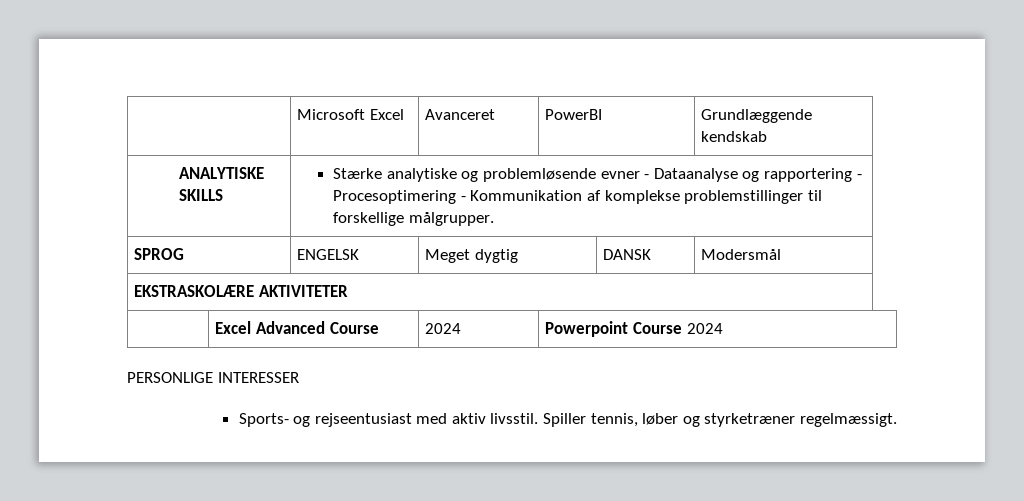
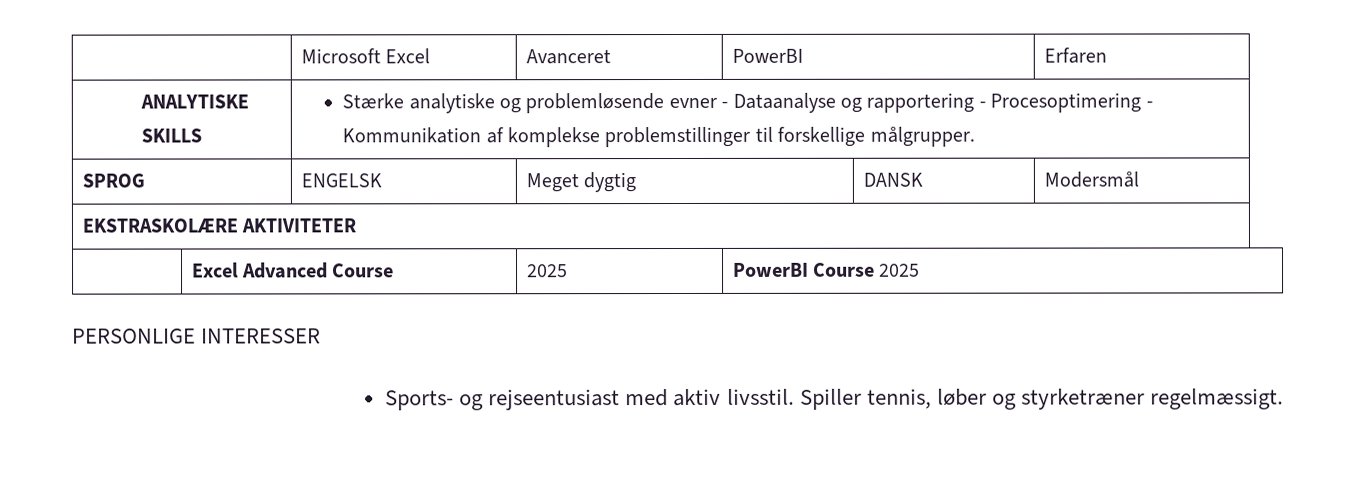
- | Microsoft Excel | Avanceret | PowerBI | Grundlæggende kendskab
+ | Microsoft Excel | Avanceret | PowerBI | Erfaren
- | Excel Advanced Course | 2024 | Powerpoint Course 2024
+ | Excel Advanced Course | 2025 | PowerBI Course 2025

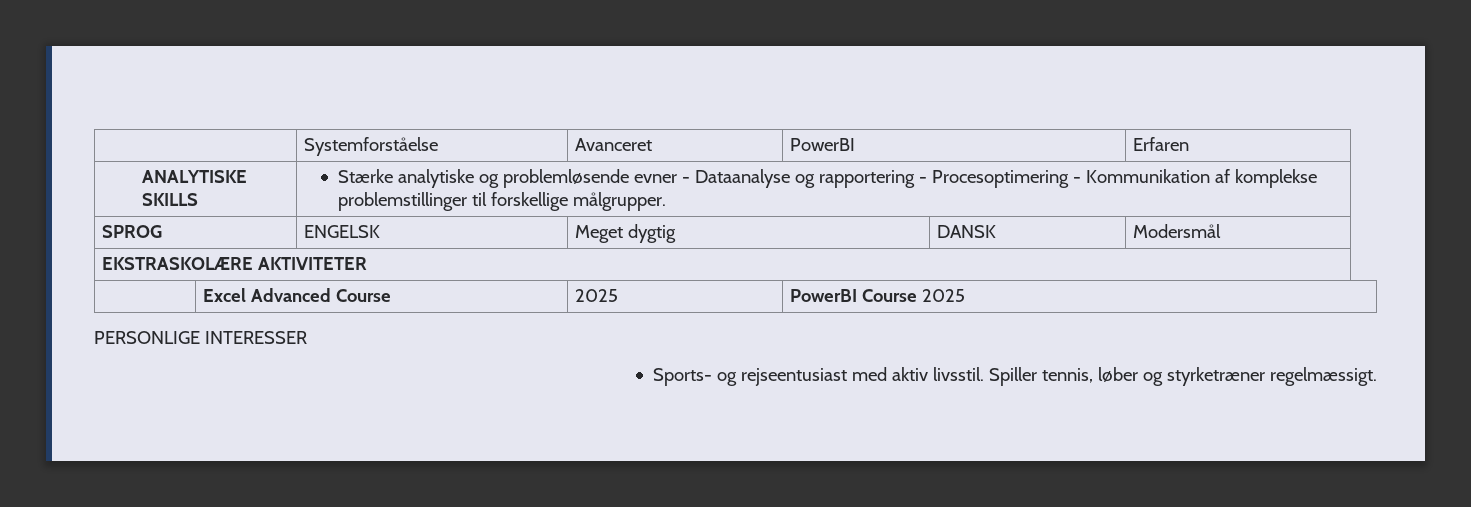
- | Microsoft Excel | Avanceret | PowerBI | Erfaren
+ | Systemforståelse | Avanceret | PowerBI | Erfaren

